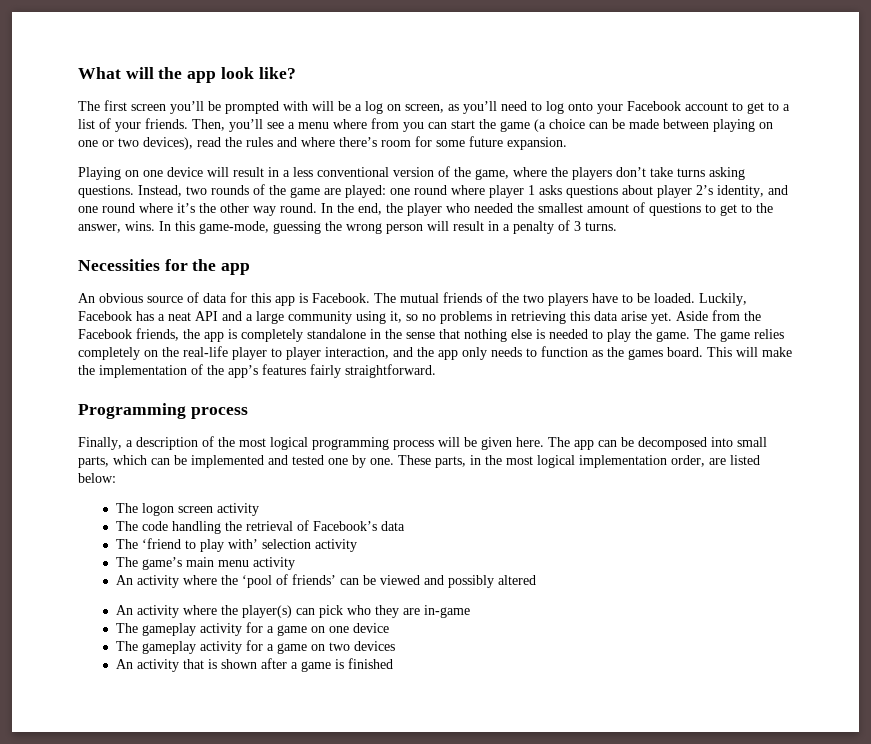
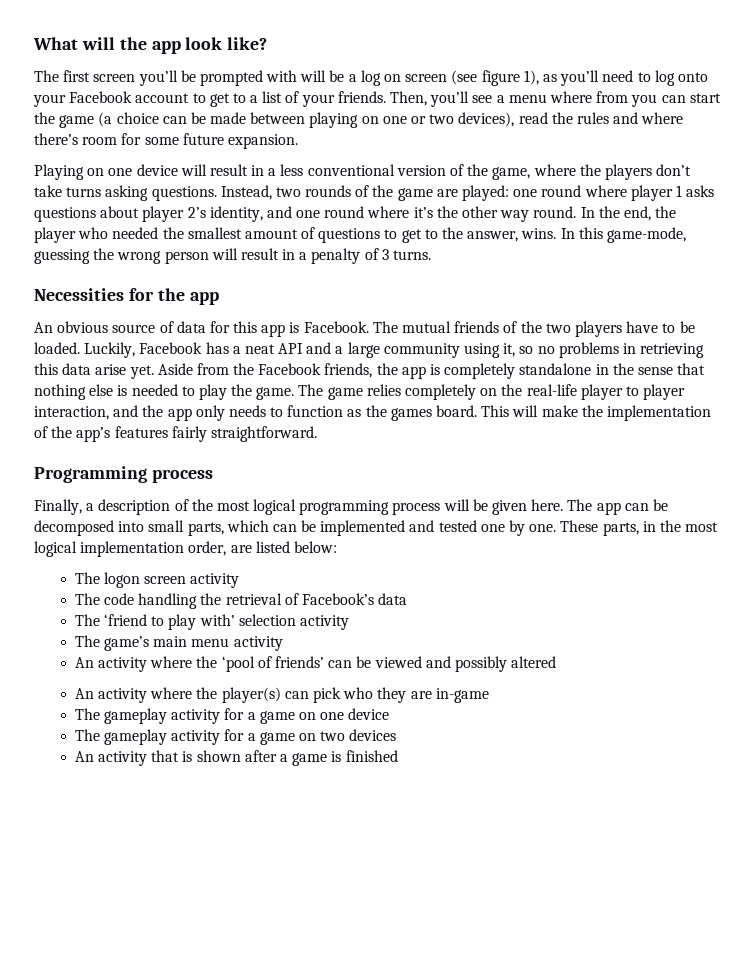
- The first screen you’ll be prompted with will be a log on screen, as you’ll need to log onto your Facebook account to get to a list of your friends.
+ The first screen you’ll be prompted with will be a log on screen (see figure 1), as you’ll need to log onto your Facebook account to get to a list of your friends.

